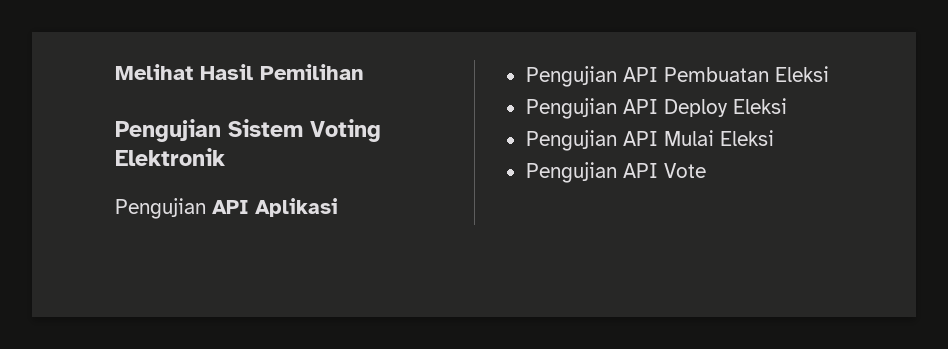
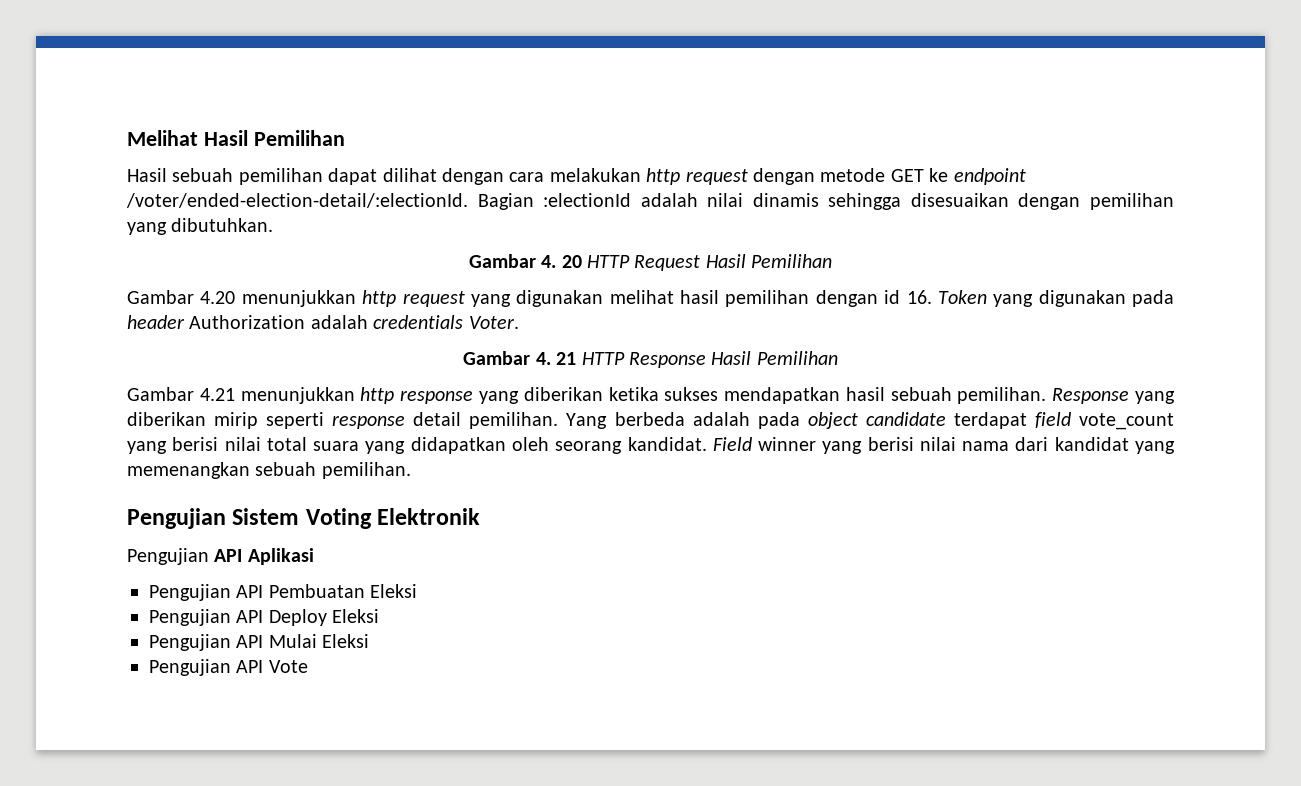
+ Hasil sebuah pemilihan dapat dilihat dengan cara melakukan http request dengan metode GET ke endpoint /voter/ended-election-detail/:electionId. Bagian :electionId adalah nilai dinamis sehingga disesuaikan dengan pemilihan yang dibutuhkan.
+ Gambar 4. 20 HTTP Request Hasil Pemilihan
+ Gambar 4.20 menunjukkan http request yang digunakan melihat hasil pemilihan dengan id 16. Token yang digunakan pada header Authorization adalah credentials Voter.
+ Gambar 4. 21 HTTP Response Hasil Pemilihan
+ Gambar 4.21 menunjukkan http response yang diberikan ketika sukses mendapatkan hasil sebuah pemilihan. Response yang diberikan mirip seperti response detail pemilihan. Yang berbeda adalah pada object candidate terdapat field vote_count yang berisi nilai total suara yang didapatkan oleh seorang kandidat. Field winner yang berisi nilai nama dari kandidat yang memenangkan sebuah pemilihan.

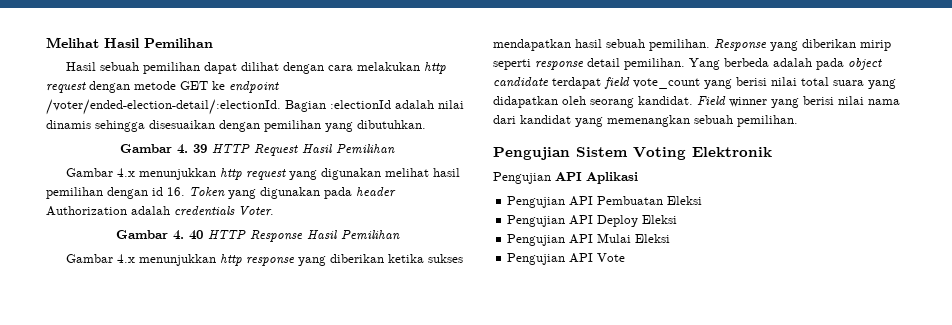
- Gambar 4. 20 HTTP Request Hasil Pemilihan
+ Gambar 4. 39 HTTP Request Hasil Pemilihan
- Gambar 4.20 menunjukkan http request yang digunakan melihat hasil pemilihan dengan id 16. Token yang digunakan pada header Authorization adalah credentials Voter.
+ Gambar 4.x menunjukkan http request yang digunakan melihat hasil pemilihan dengan id 16. Token yang digunakan pada header Authorization adalah credentials Voter.
- Gambar 4. 21 HTTP Response Hasil Pemilihan
+ Gambar 4. 40 HTTP Response Hasil Pemilihan
- Gambar 4.21 menunjukkan http response yang diberikan ketika sukses mendapatkan hasil sebuah pemilihan.
+ Gambar 4.x menunjukkan http response yang diberikan ketika sukses mendapatkan hasil sebuah pemilihan.

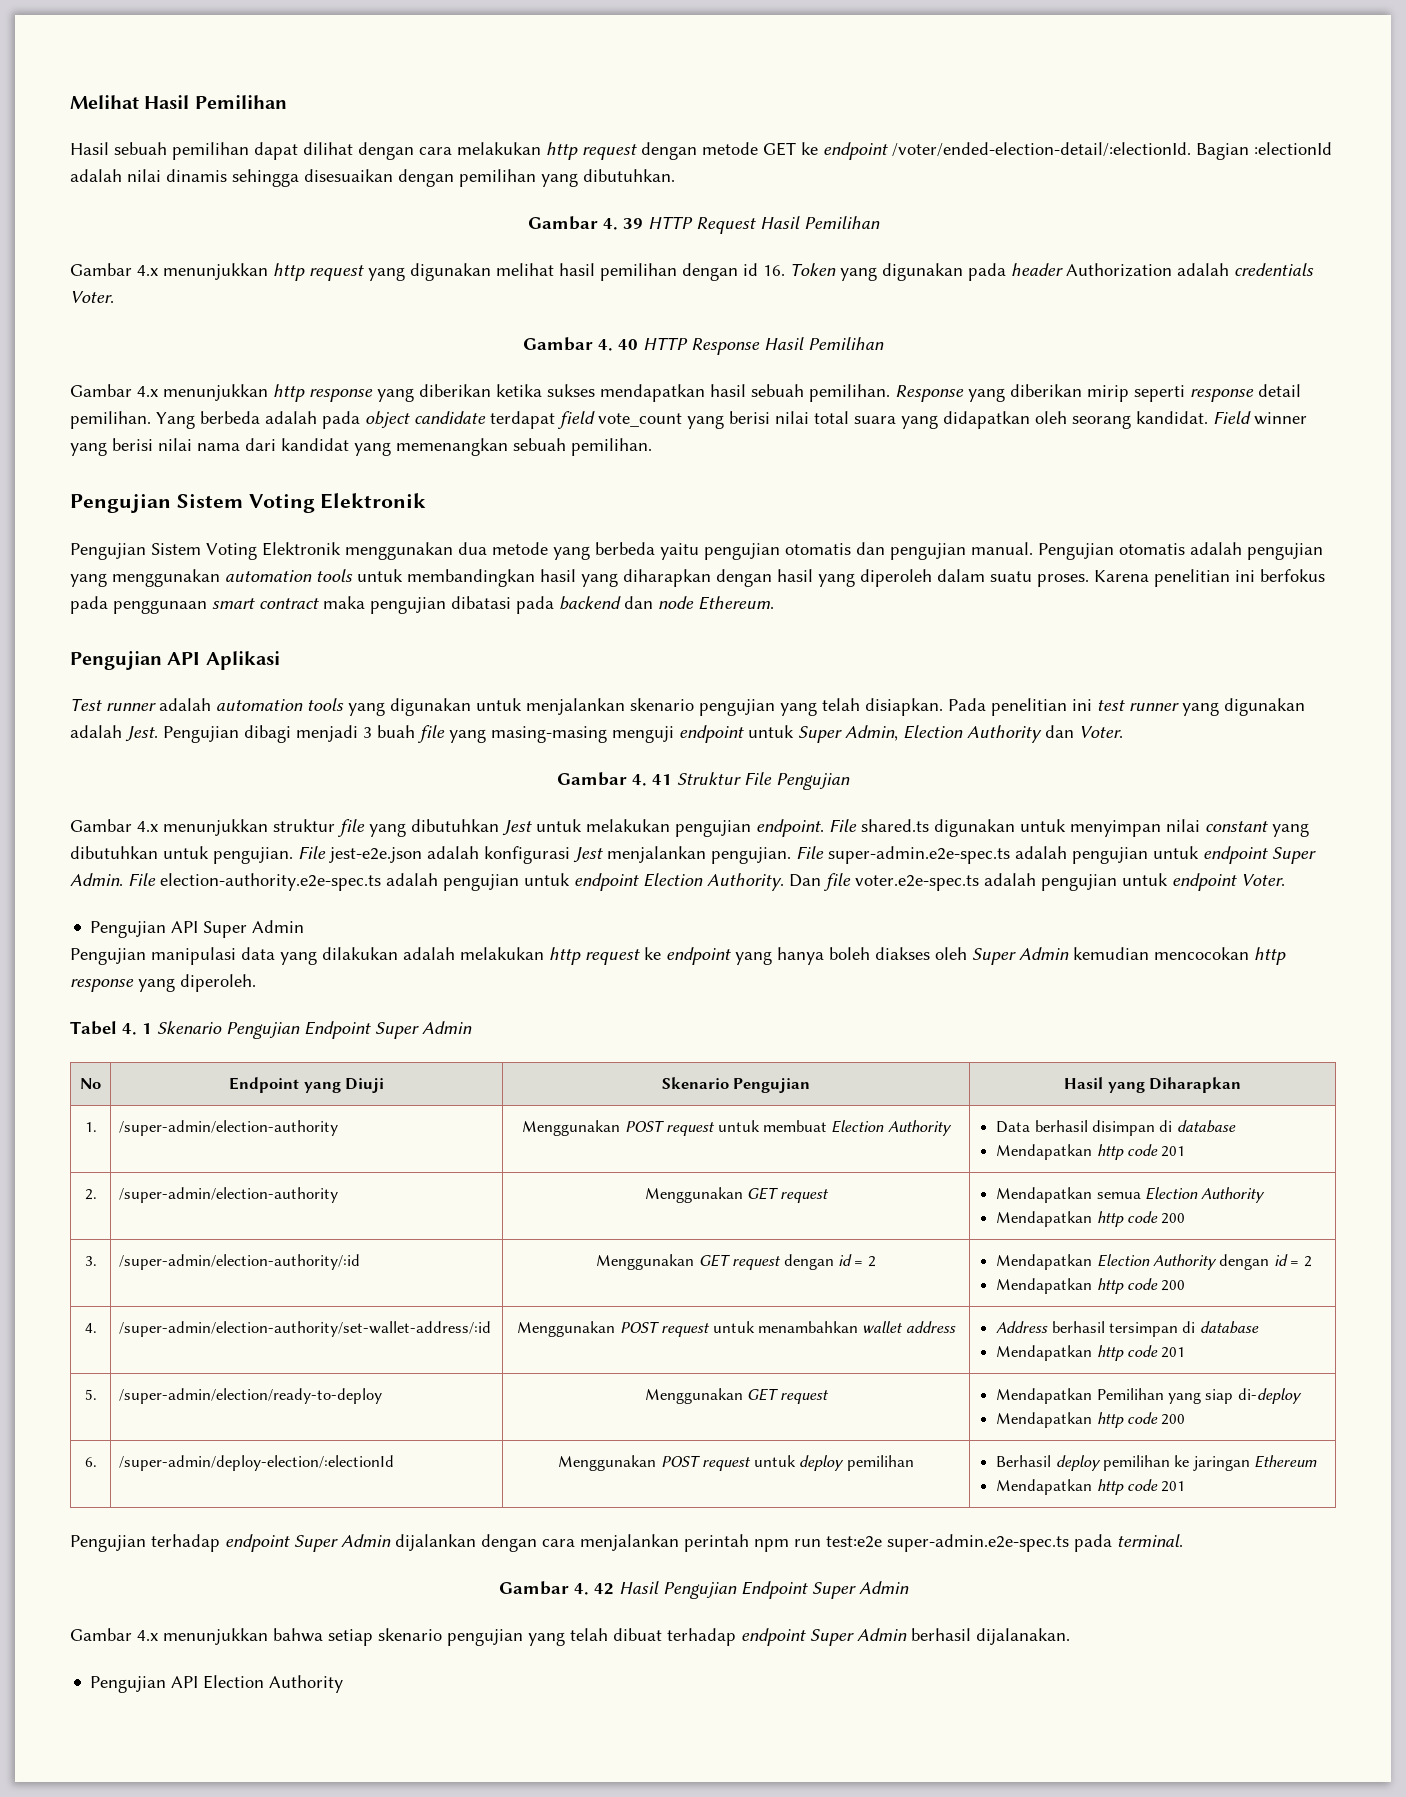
+ Pengujian Sistem Voting Elektronik menggunakan dua metode yang berbeda yaitu pengujian otomatis dan pengujian manual. Pengujian otomatis adalah pengujian yang menggunakan automation tools untuk membandingkan hasil yang diharapkan dengan hasil yang diperoleh dalam suatu proses. Karena penelitian ini berfokus pada penggunaan smart contract maka pengujian dibatasi pada backend dan node Ethereum.
  Pengujian API Aplikasi
- Pengujian API Pembuatan Eleksi
- Pengujian API Deploy Eleksi
- Pengujian API Mulai Eleksi
- Pengujian API Vote
+ Test runner adalah automation tools yang digunakan untuk menjalankan skenario pengujian yang telah disiapkan. Pada penelitian ini test runner yang digunakan adalah Jest. Pengujian dibagi menjadi 3 buah file yang masing-masing menguji endpoint untuk Super Admin, Election Authority dan Voter.
+ Gambar 4. 41 Struktur File Pengujian
+ Gambar 4.x menunjukkan struktur file yang dibutuhkan Jest untuk melakukan pengujian endpoint. File shared.ts digunakan untuk menyimpan nilai constant yang dibutuhkan untuk pengujian. File jest-e2e.json adalah konfigurasi Jest menjalankan pengujian. File super-admin.e2e-spec.ts adalah pengujian untuk endpoint Super Admin. File election-authority.e2e-spec.ts adalah pengujian untuk endpoint Election Authority. Dan file voter.e2e-spec.ts adalah pengujian untuk endpoint Voter.
+ Pengujian API Super Admin
+ Pengujian manipulasi data yang dilakukan adalah melakukan http request ke endpoint yang hanya boleh diakses oleh Super Admin kemudian mencocokan http response yang diperoleh.
+ Tabel 4. 1 Skenario Pengujian Endpoint Super Admin
+ No | Endpoint yang Diuji | Skenario Pengujian | Hasil yang Diharapkan
+ 1. | /super-admin/election-authority | Menggunakan POST request untuk membuat Election Authority | Data berhasil disimpan di database
+ Mendapatkan http code 201
+ 2. | /super-admin/election-authority | Menggunakan GET request | Mendapatkan semua Election Authority
+ Mendapatkan http code 200
+ 3. | /super-admin/election-authority/:id | Menggunakan GET request dengan id = 2 | Mendapatkan Election Authority dengan id = 2
+ Mendapatkan http code 200
+ 4. | /super-admin/election-authority/set-wallet-address/:id | Menggunakan POST request untuk menambahkan wallet address | Address berhasil tersimpan di database
+ Mendapatkan http code 201
+ 5. | /super-admin/election/ready-to-deploy | Menggunakan GET request | Mendapatkan Pemilihan yang siap di-deploy
+ Mendapatkan http code 200
+ 6. | /super-admin/deploy-election/:electionId | Menggunakan POST request untuk deploy pemilihan | Berhasil deploy pemilihan ke jaringan Ethereum
+ Mendapatkan http code 201
+ Pengujian terhadap endpoint Super Admin dijalankan dengan cara menjalankan perintah npm run test:e2e super-admin.e2e-spec.ts pada terminal.
+ Gambar 4. 42 Hasil Pengujian Endpoint Super Admin
+ Gambar 4.x menunjukkan bahwa setiap skenario pengujian yang telah dibuat terhadap endpoint Super Admin berhasil dijalanakan.
+ Pengujian API Election Authority

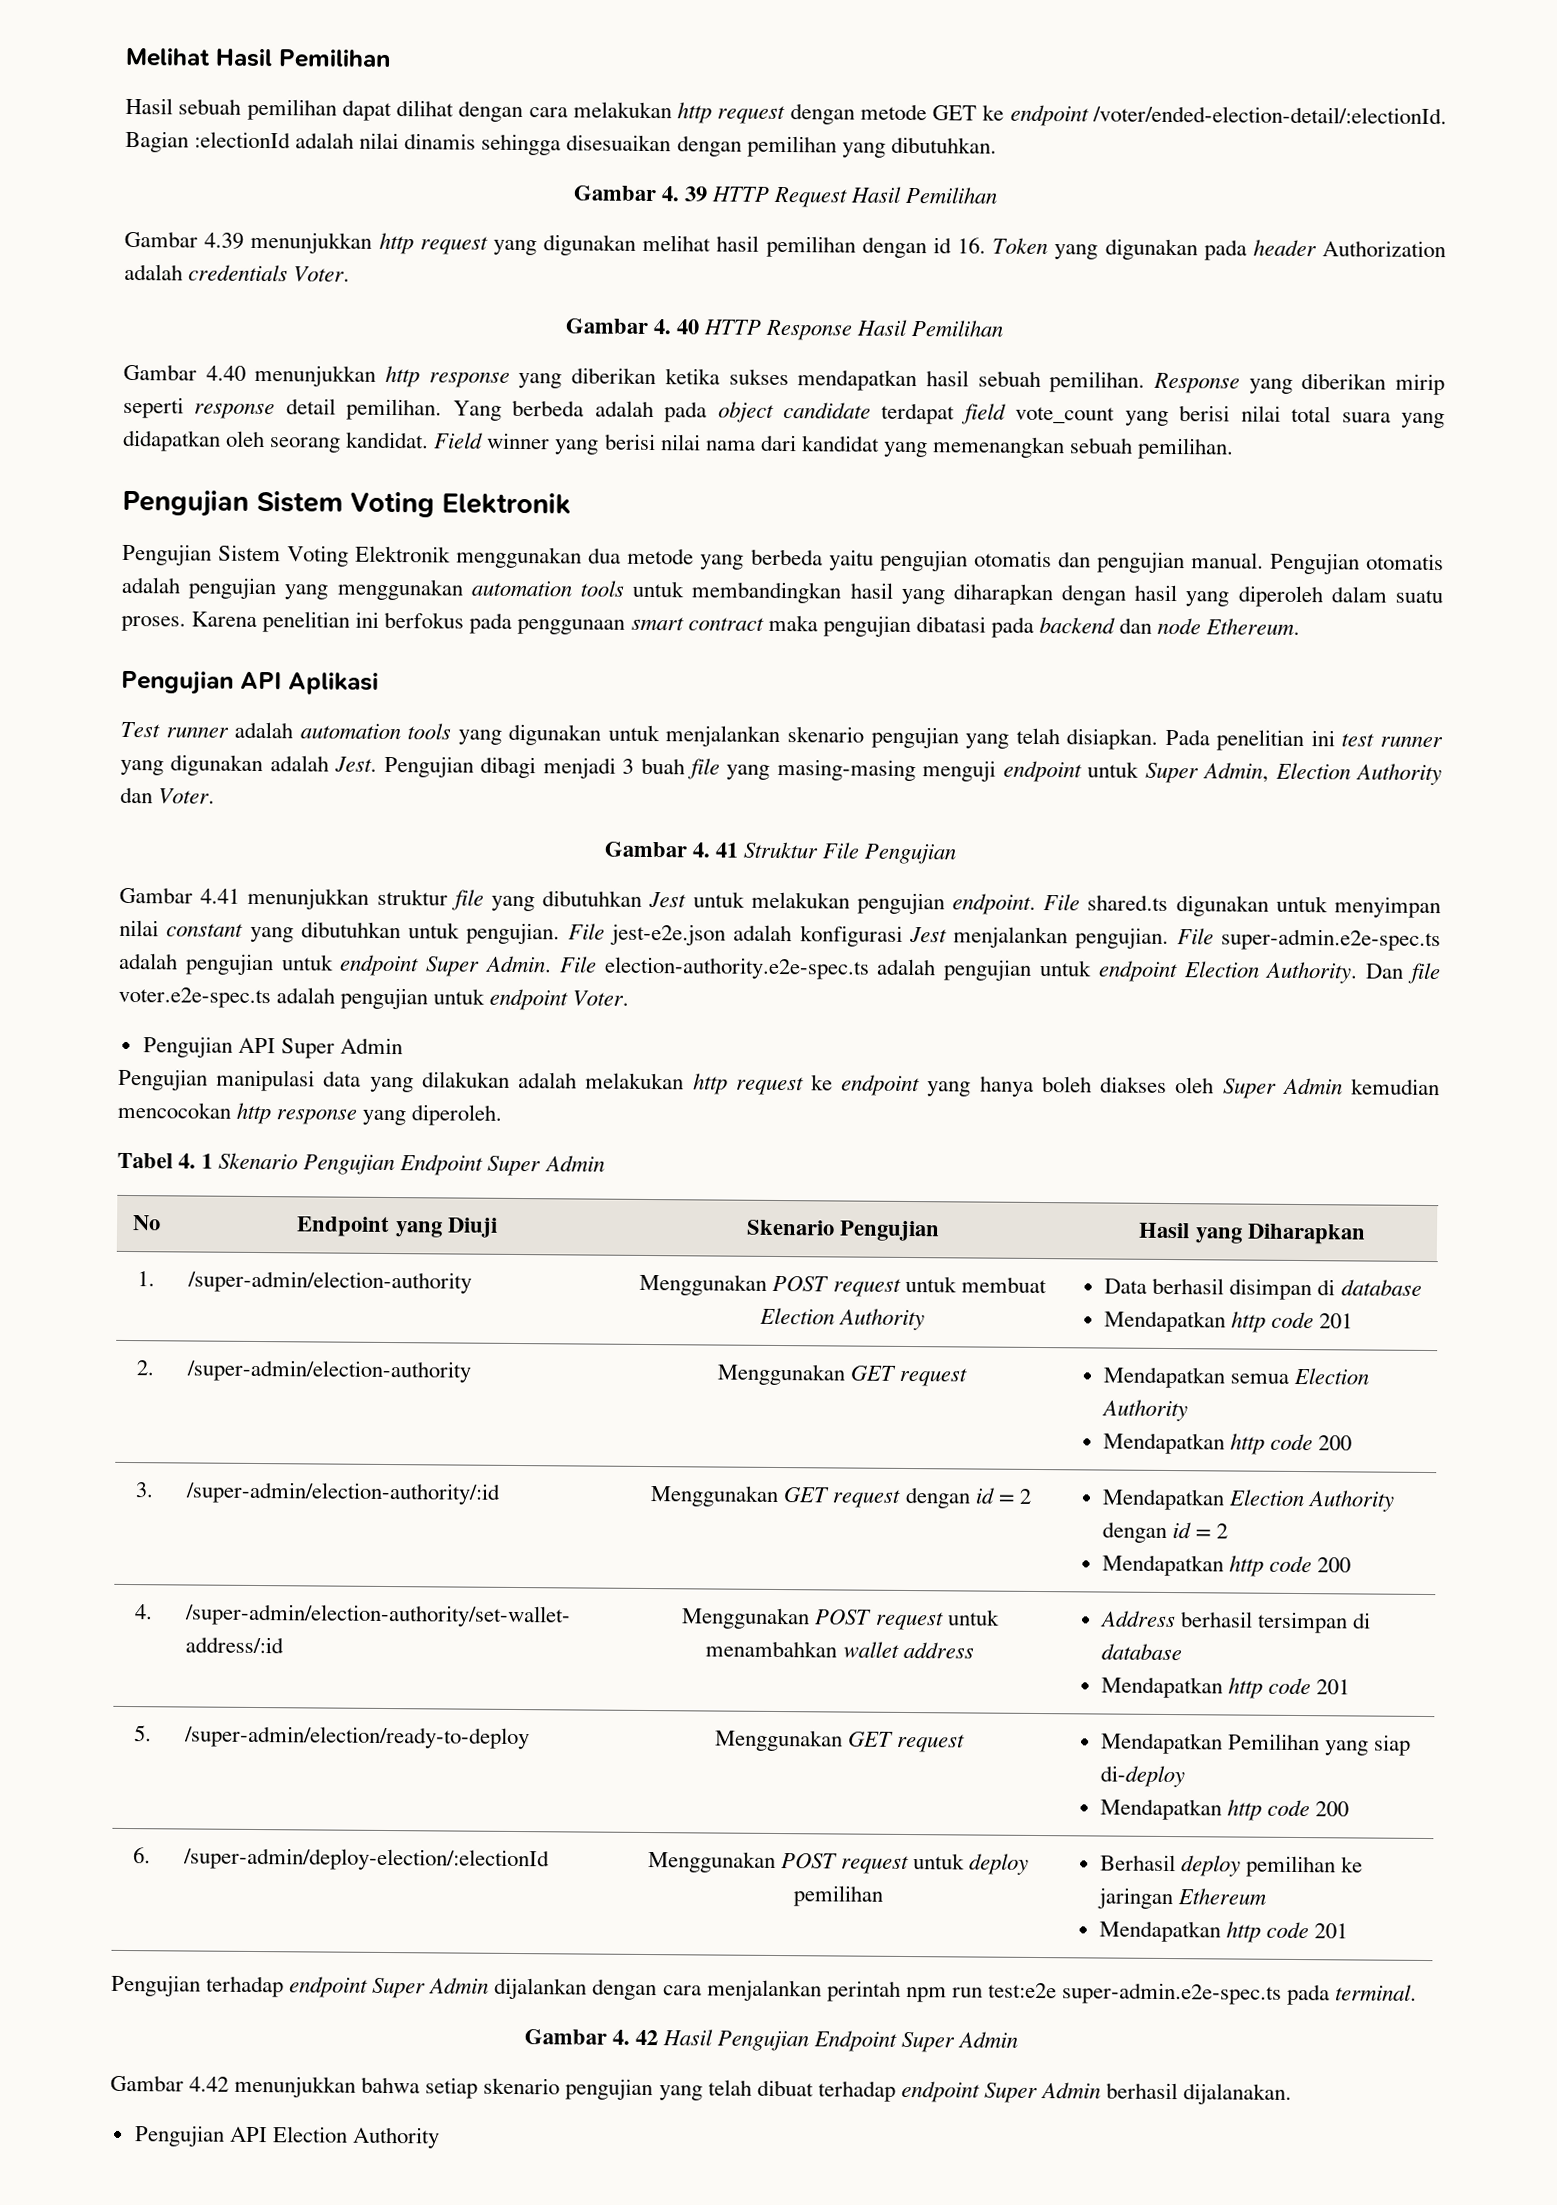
- Gambar 4.x menunjukkan http request yang digunakan melihat hasil pemilihan dengan id 16. Token yang digunakan pada header Authorization adalah credentials Voter.
+ Gambar 4.39 menunjukkan http request yang digunakan melihat hasil pemilihan dengan id 16. Token yang digunakan pada header Authorization adalah credentials Voter.
- Gambar 4.x menunjukkan http response yang diberikan ketika sukses mendapatkan hasil sebuah pemilihan.
+ Gambar 4.40 menunjukkan http response yang diberikan ketika sukses mendapatkan hasil sebuah pemilihan.
- Gambar 4.x menunjukkan struktur file yang dibutuhkan Jest untuk melakukan pengujian endpoint.
+ Gambar 4.41 menunjukkan struktur file yang dibutuhkan Jest untuk melakukan pengujian endpoint.
- Gambar 4.x menunjukkan bahwa setiap skenario pengujian yang telah dibuat terhadap endpoint Super Admin berhasil dijalanakan.
+ Gambar 4.42 menunjukkan bahwa setiap skenario pengujian yang telah dibuat terhadap endpoint Super Admin berhasil dijalanakan.

